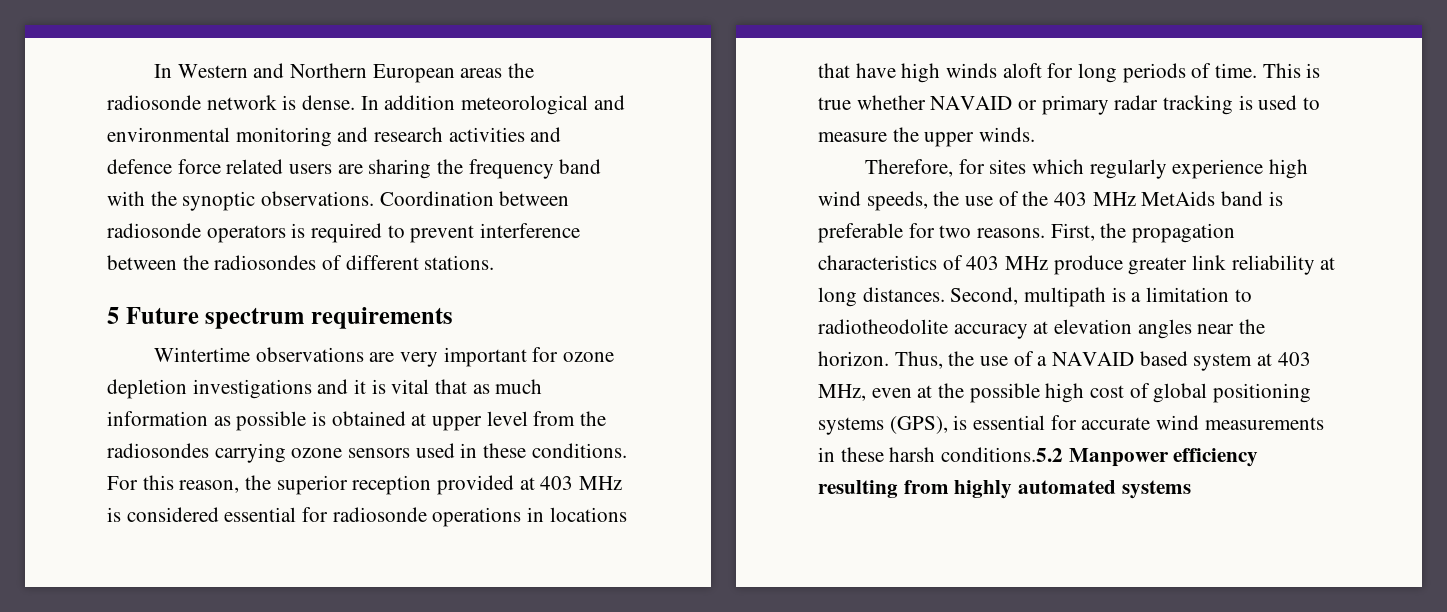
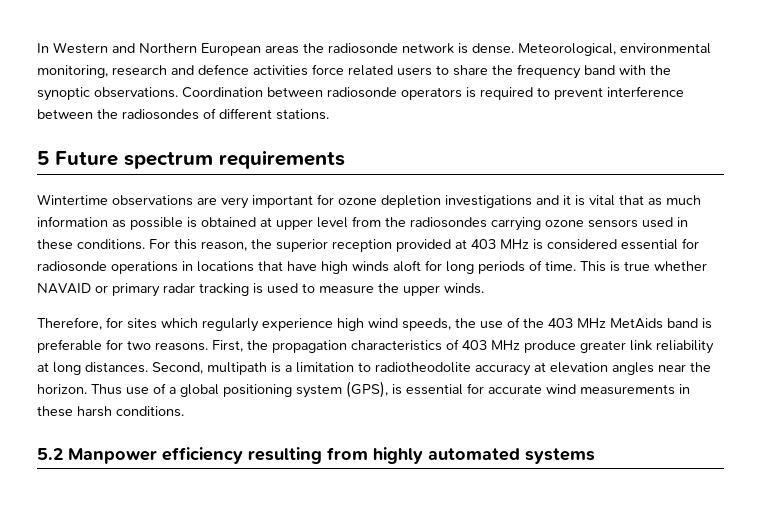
- In addition meteorological and environmental monitoring and research activities and defence force related users are sharing the frequency band with the synoptic observations.
+ Meteorological, environmental monitoring, research and defence activities force related users to share the frequency band with the synoptic observations.
- Thus, the use of a NAVAID based system at 403 MHz, even at the possible high cost of global positioning systems (GPS), is essential for accurate wind measurements in these harsh conditions.5.2 Manpower efficiency resulting from highly automated systems
+ Thus use of a global positioning system (GPS), is essential for accurate wind measurements in these harsh conditions.
+ 5.2 Manpower efficiency resulting from highly automated systems

